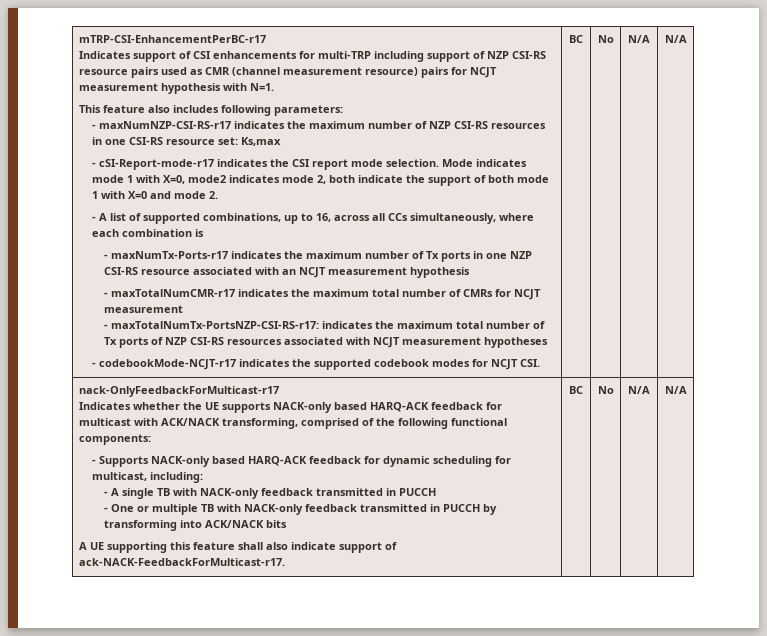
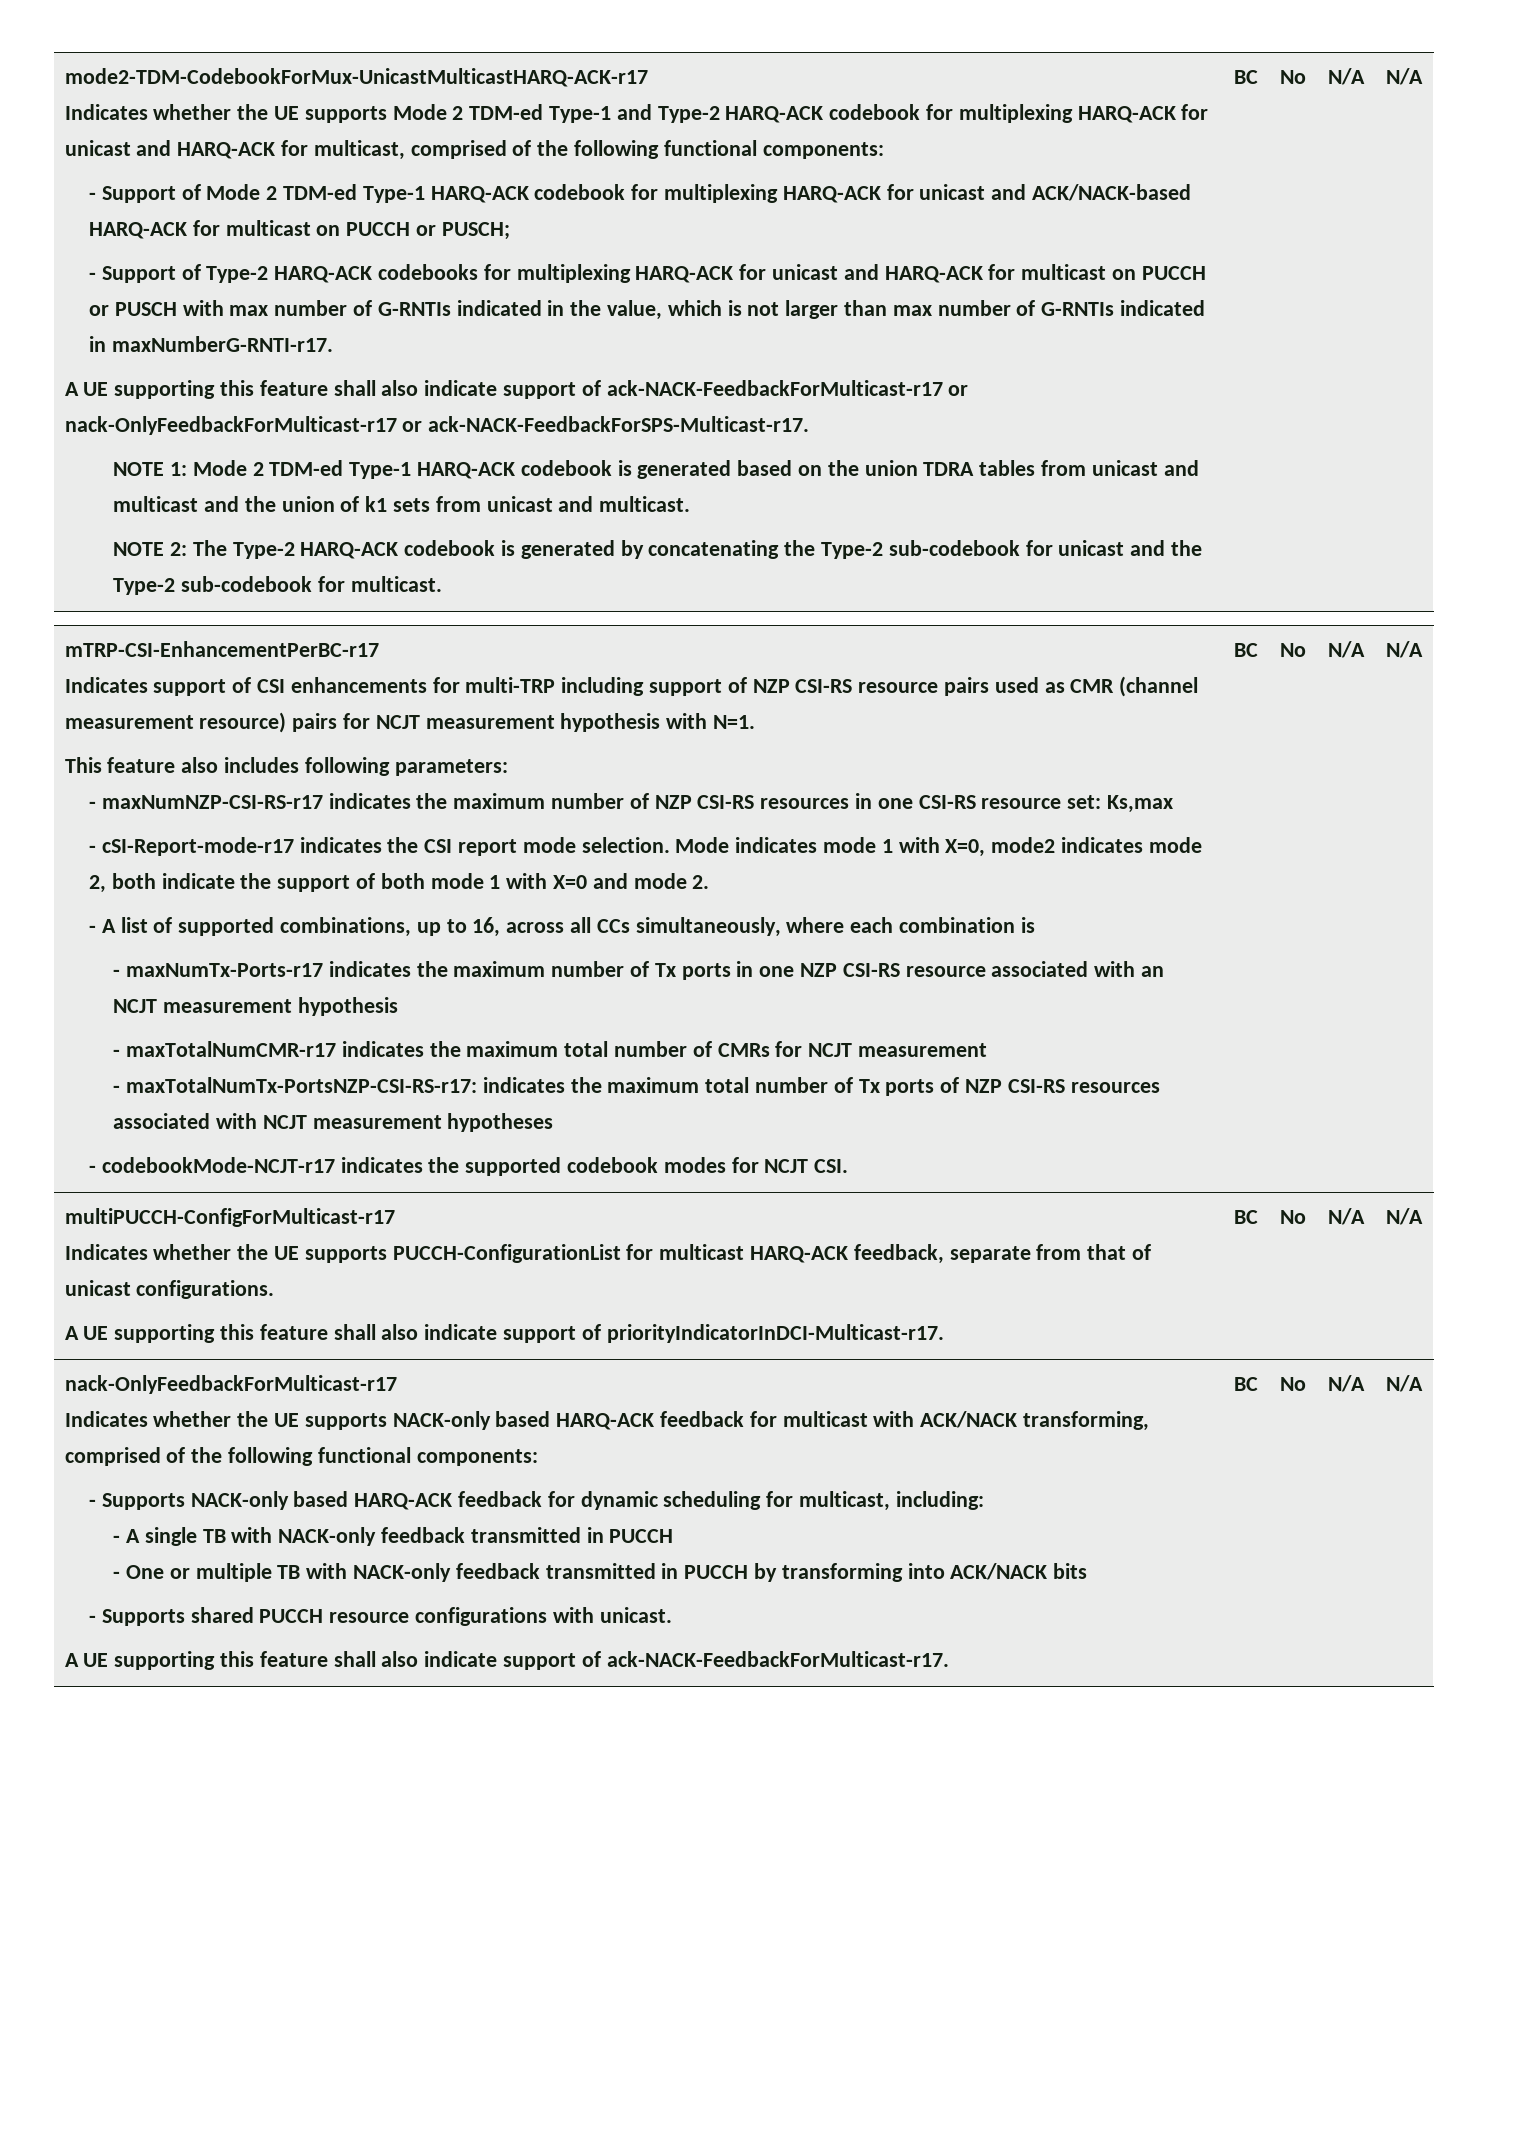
+ mode2-TDM-CodebookForMux-UnicastMulticastHARQ-ACK-r17
+ Indicates whether the UE supports Mode 2 TDM-ed Type-1 and Type-2 HARQ-ACK codebook for multiplexing HARQ-ACK for unicast and HARQ-ACK for multicast, comprised of the following functional components:
+ - Support of Mode 2 TDM-ed Type-1 HARQ-ACK codebook for multiplexing HARQ-ACK for unicast and ACK/NACK-based HARQ-ACK for multicast on PUCCH or PUSCH;
+ - Support of Type-2 HARQ-ACK codebooks for multiplexing HARQ-ACK for unicast and HARQ-ACK for multicast on PUCCH or PUSCH with max number of G-RNTIs indicated in the value, which is not larger than max number of G-RNTIs indicated in maxNumberG-RNTI-r17.
+ A UE supporting this feature shall also indicate support of ack-NACK-FeedbackForMulticast-r17 or nack-OnlyFeedbackForMulticast-r17 or ack-NACK-FeedbackForSPS-Multicast-r17.
+ NOTE 1: Mode 2 TDM-ed Type-1 HARQ-ACK codebook is generated based on the union TDRA tables from unicast and multicast and the union of k1 sets from unicast and multicast.
+ NOTE 2: The Type-2 HARQ-ACK codebook is generated by concatenating the Type-2 sub-codebook for unicast and the Type-2 sub-codebook for multicast. | BC | No | N/A | N/A
+ multiPUCCH-ConfigForMulticast-r17
+ Indicates whether the UE supports PUCCH-ConfigurationList for multicast HARQ-ACK feedback, separate from that of unicast configurations.
+ A UE supporting this feature shall also indicate support of priorityIndicatorInDCI-Multicast-r17. | BC | No | N/A | N/A
+ - Supports shared PUCCH resource configurations with unicast.

